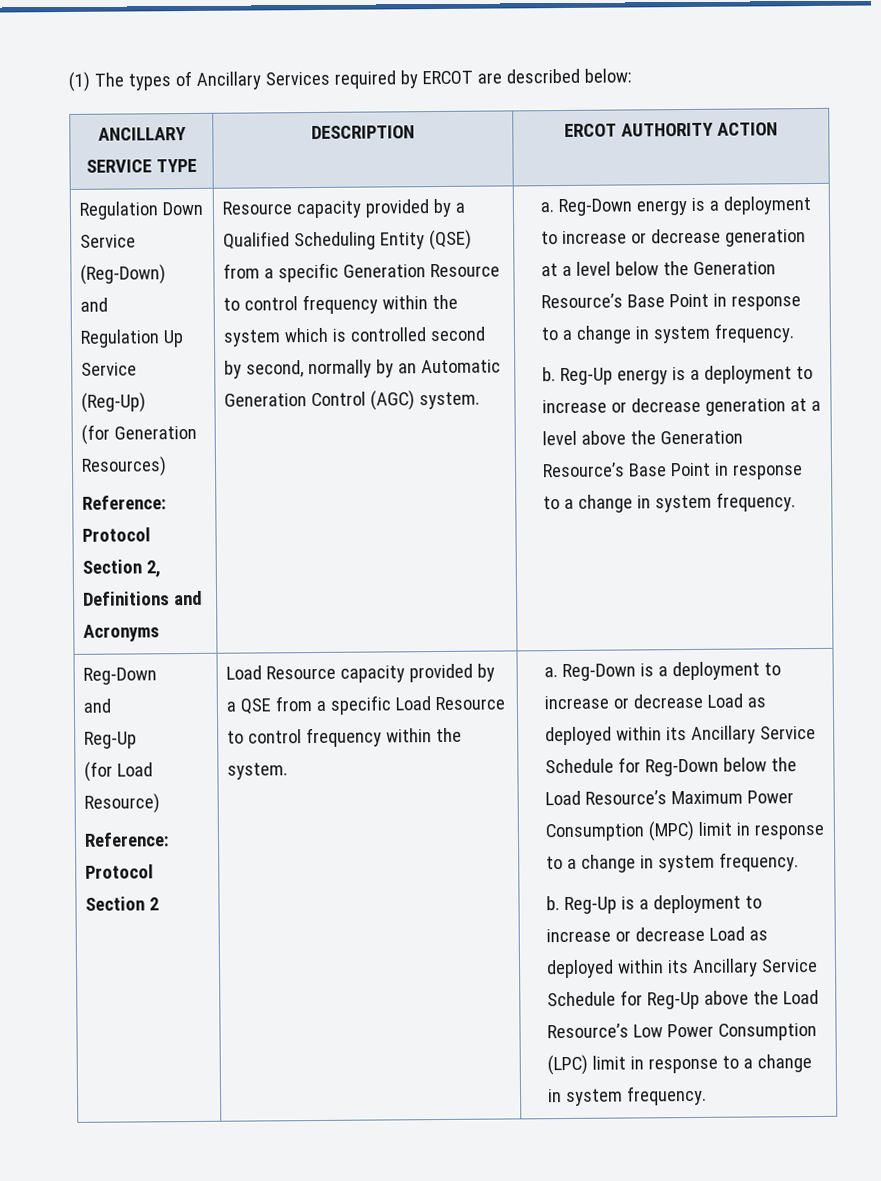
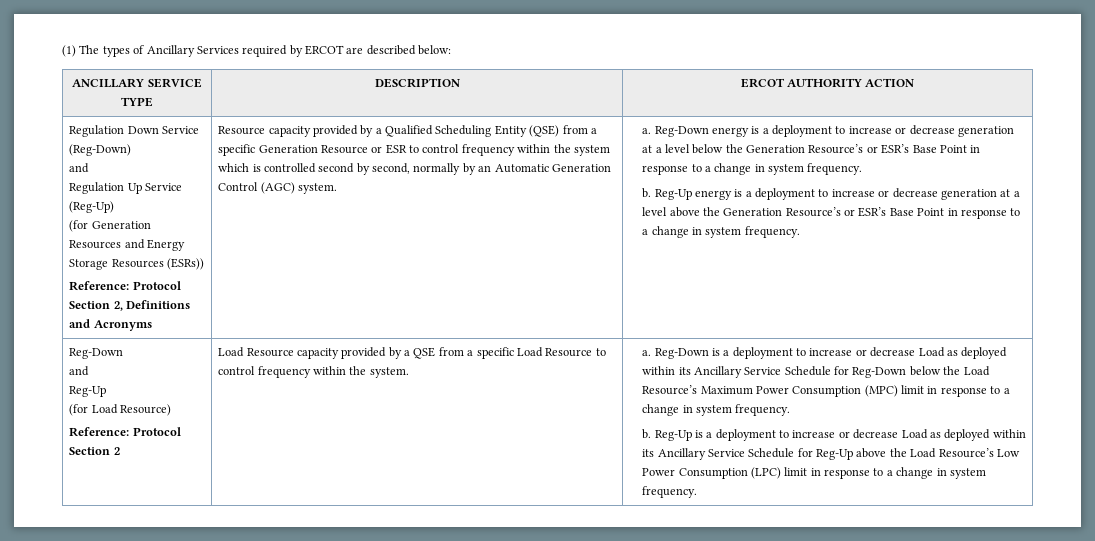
- (for Generation Resources)
+ (for Generation Resources and Energy Storage Resources (ESRs))
- Resource capacity provided by a Qualified Scheduling Entity (QSE) from a specific Generation Resource to control frequency within the system which is controlled second by second, normally by an Automatic Generation Control (AGC) system.
+ Resource capacity provided by a Qualified Scheduling Entity (QSE) from a specific Generation Resource or ESR to control frequency within the system which is controlled second by second, normally by an Automatic Generation Control (AGC) system.
- Reg-Down energy is a deployment to increase or decrease generation at a level below the Generation Resource’s Base Point in response to a change in system frequency.
+ Reg-Down energy is a deployment to increase or decrease generation at a level below the Generation Resource’s or ESR’s Base Point in response to a change in system frequency.
- Reg-Up energy is a deployment to increase or decrease generation at a level above the Generation Resource’s Base Point in response to a change in system frequency.
+ Reg-Up energy is a deployment to increase or decrease generation at a level above the Generation Resource’s or ESR’s Base Point in response to a change in system frequency.

